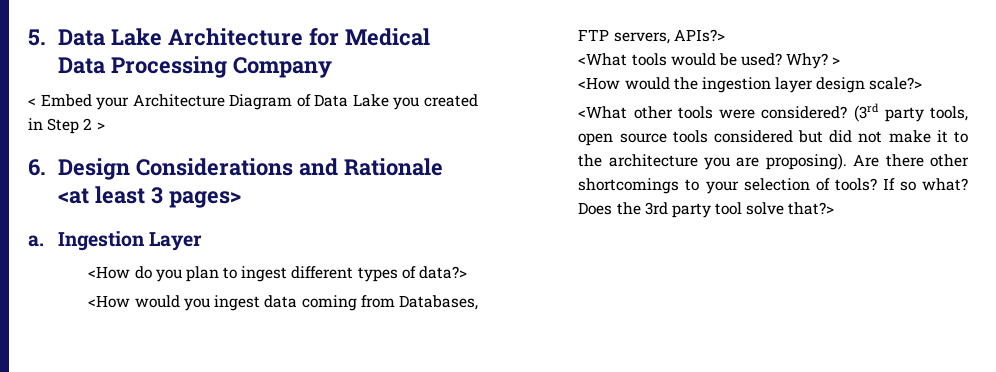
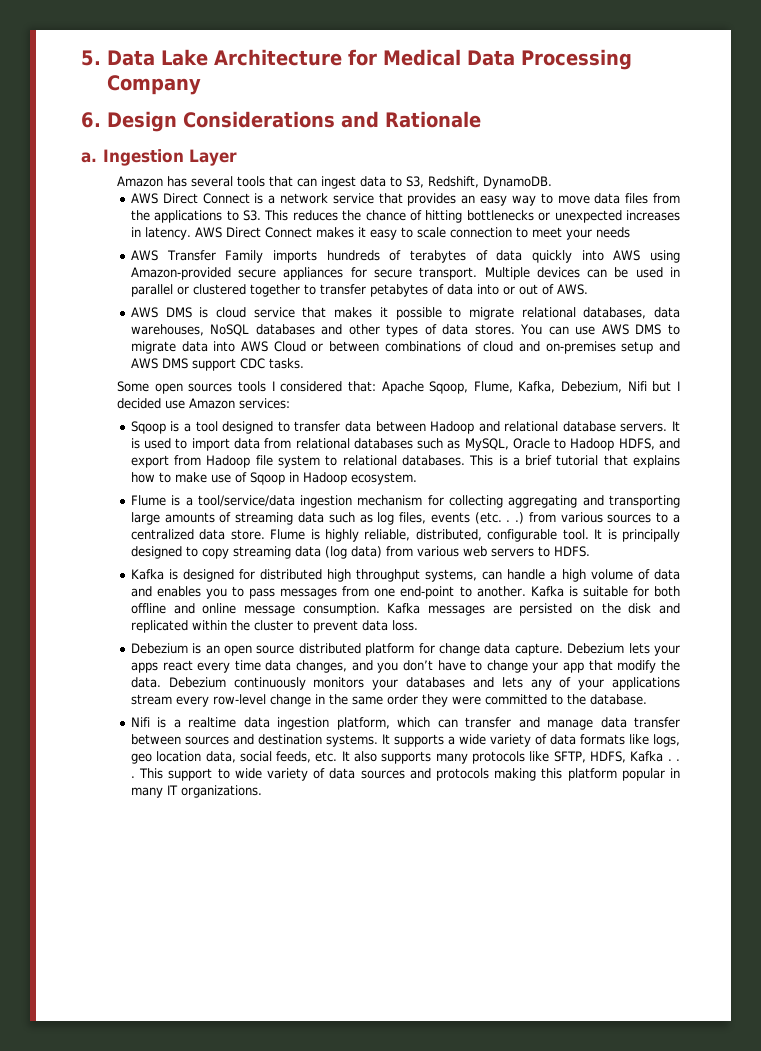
- < Embed your Architecture Diagram of Data Lake you created in Step 2 >
- 6. Design Considerations and Rationale <at least 3 pages>
+ 6. Design Considerations and Rationale
- <How do you plan to ingest different types of data?>
- <How would you ingest data coming from Databases, FTP servers, APIs?>
- <What tools would be used? Why? >
- <How would the ingestion layer design scale?>
- <What other tools were considered? (3rd party tools, open source tools considered but did not make it to the architecture you are proposing). Are there other shortcomings to your selection of tools? If so what? Does the 3rd party tool solve that?>
+ Amazon has several tools that can ingest data to S3, Redshift, DynamoDB.
+ AWS Direct Connect is a network service that provides an easy way to move data files from the applications to S3. This reduces the chance of hitting bottlenecks or unexpected increases in latency. AWS Direct Connect makes it easy to scale connection to meet your needs
+ AWS Transfer Family imports hundreds of terabytes of data quickly into AWS using Amazon-provided secure appliances for secure transport. Multiple devices can be used in parallel or clustered together to transfer petabytes of data into or out of AWS.
+ AWS DMS is cloud service that makes it possible to migrate relational databases, data warehouses, NoSQL databases and other types of data stores. You can use AWS DMS to migrate data into AWS Cloud or between combinations of cloud and on-premises setup and AWS DMS support CDC tasks.
+ Some open sources tools I considered that: Apache Sqoop, Flume, Kafka, Debezium, Nifi but I decided use Amazon services:
+ Sqoop is a tool designed to transfer data between Hadoop and relational database servers. It is used to import data from relational databases such as MySQL, Oracle to Hadoop HDFS, and export from Hadoop file system to relational databases. This is a brief tutorial that explains how to make use of Sqoop in Hadoop ecosystem.
+ Flume is a tool/service/data ingestion mechanism for collecting aggregating and transporting large amounts of streaming data such as log files, events (etc. . .) from various sources to a centralized data store. Flume is highly reliable, distributed, configurable tool. It is principally designed to copy streaming data (log data) from various web servers to HDFS.
+ Kafka is designed for distributed high throughput systems, can handle a high volume of data and enables you to pass messages from one end-point to another. Kafka is suitable for both offline and online message consumption. Kafka messages are persisted on the disk and replicated within the cluster to prevent data loss.
+ Debezium is an open source distributed platform for change data capture. Debezium lets your apps react every time data changes, and you don’t have to change your app that modify the data. Debezium continuously monitors your databases and lets any of your applications stream every row-level change in the same order they were committed to the database.
+ Nifi is a realtime data ingestion platform, which can transfer and manage data transfer between sources and destination systems. It supports a wide variety of data formats like logs, geo location data, social feeds, etc. It also supports many protocols like SFTP, HDFS, Kafka . . . This support to wide variety of data sources and protocols making this platform popular in many IT organizations.

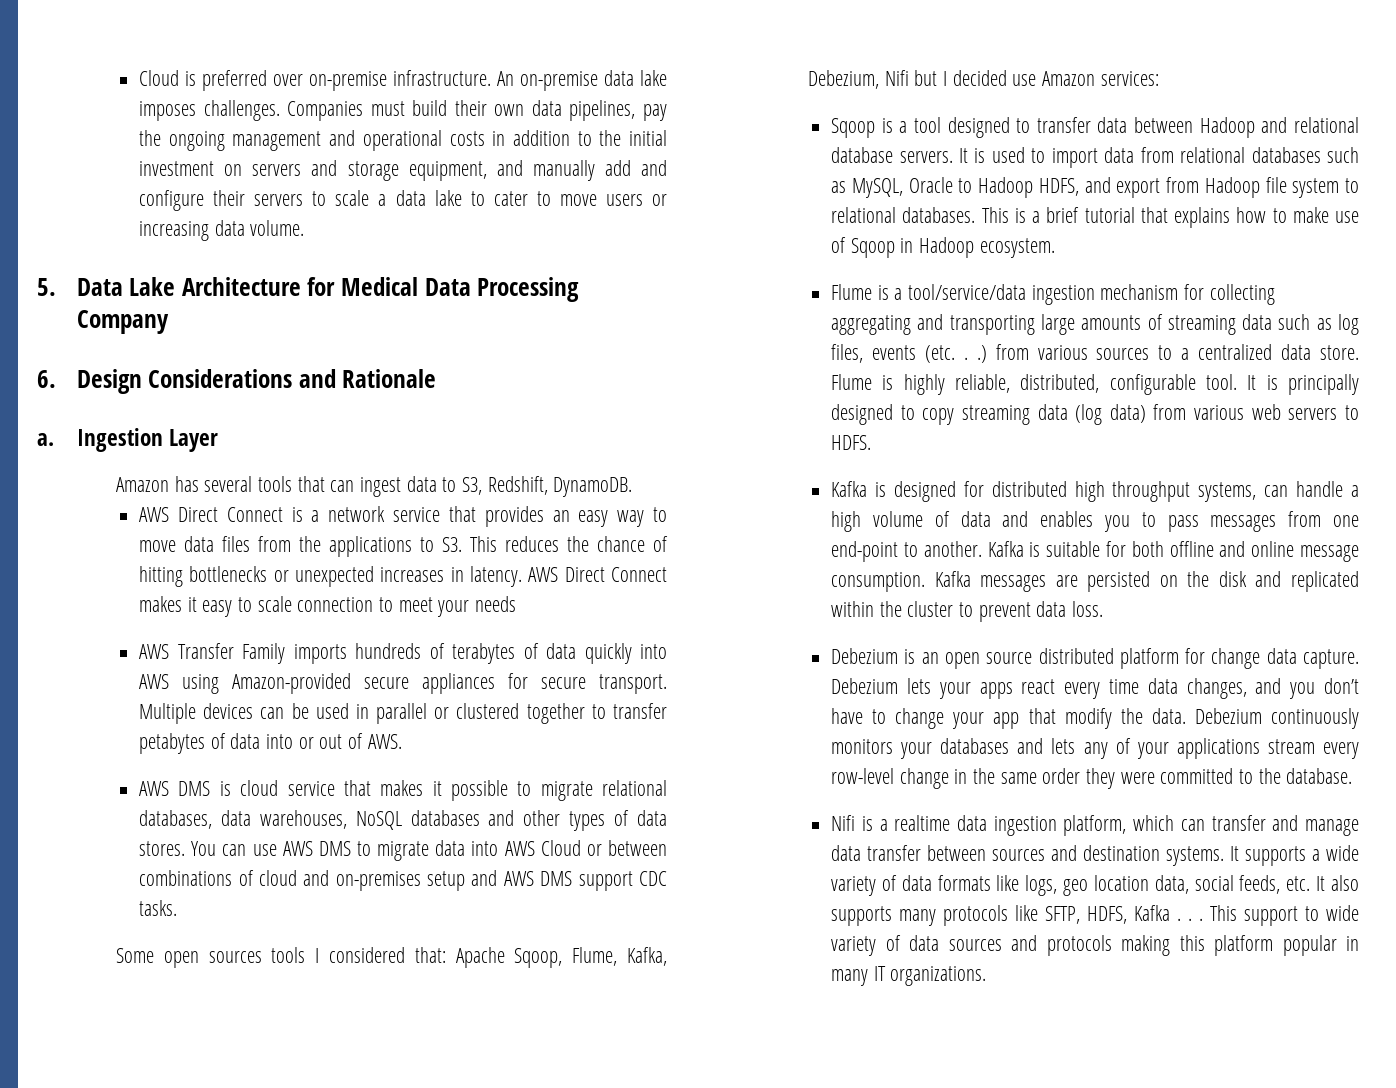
+ Cloud is preferred over on-premise infrastructure. An on-premise data lake imposes challenges. Companies must build their own data pipelines, pay the ongoing management and operational costs in addition to the initial investment on servers and storage equipment, and manually add and configure their servers to scale a data lake to cater to move users or increasing data volume.

